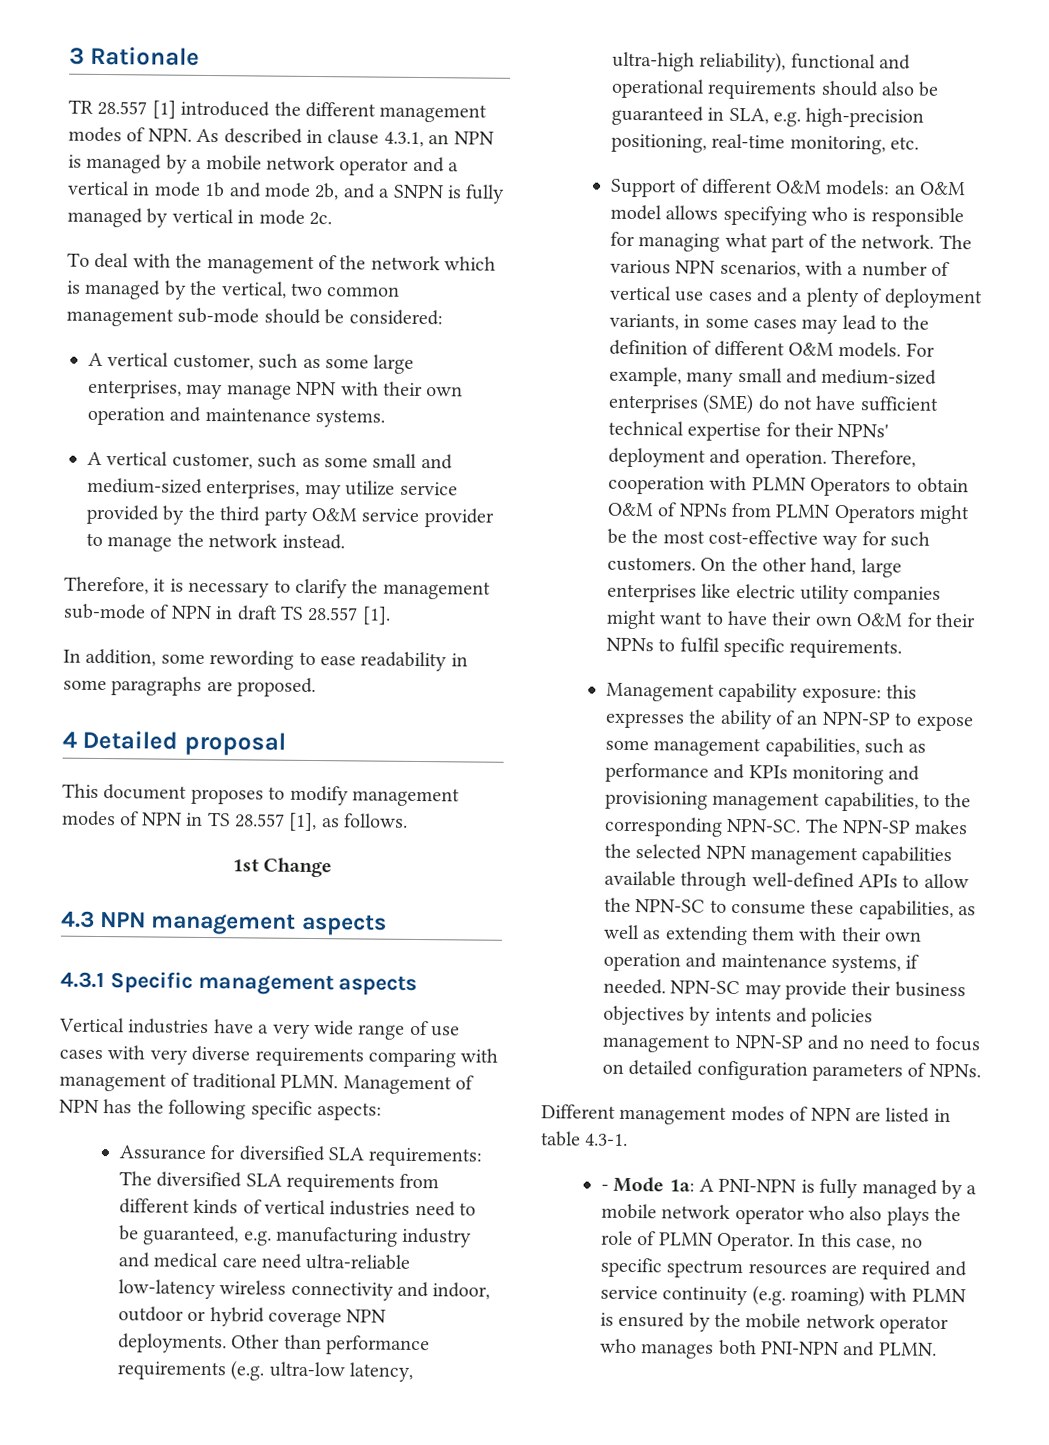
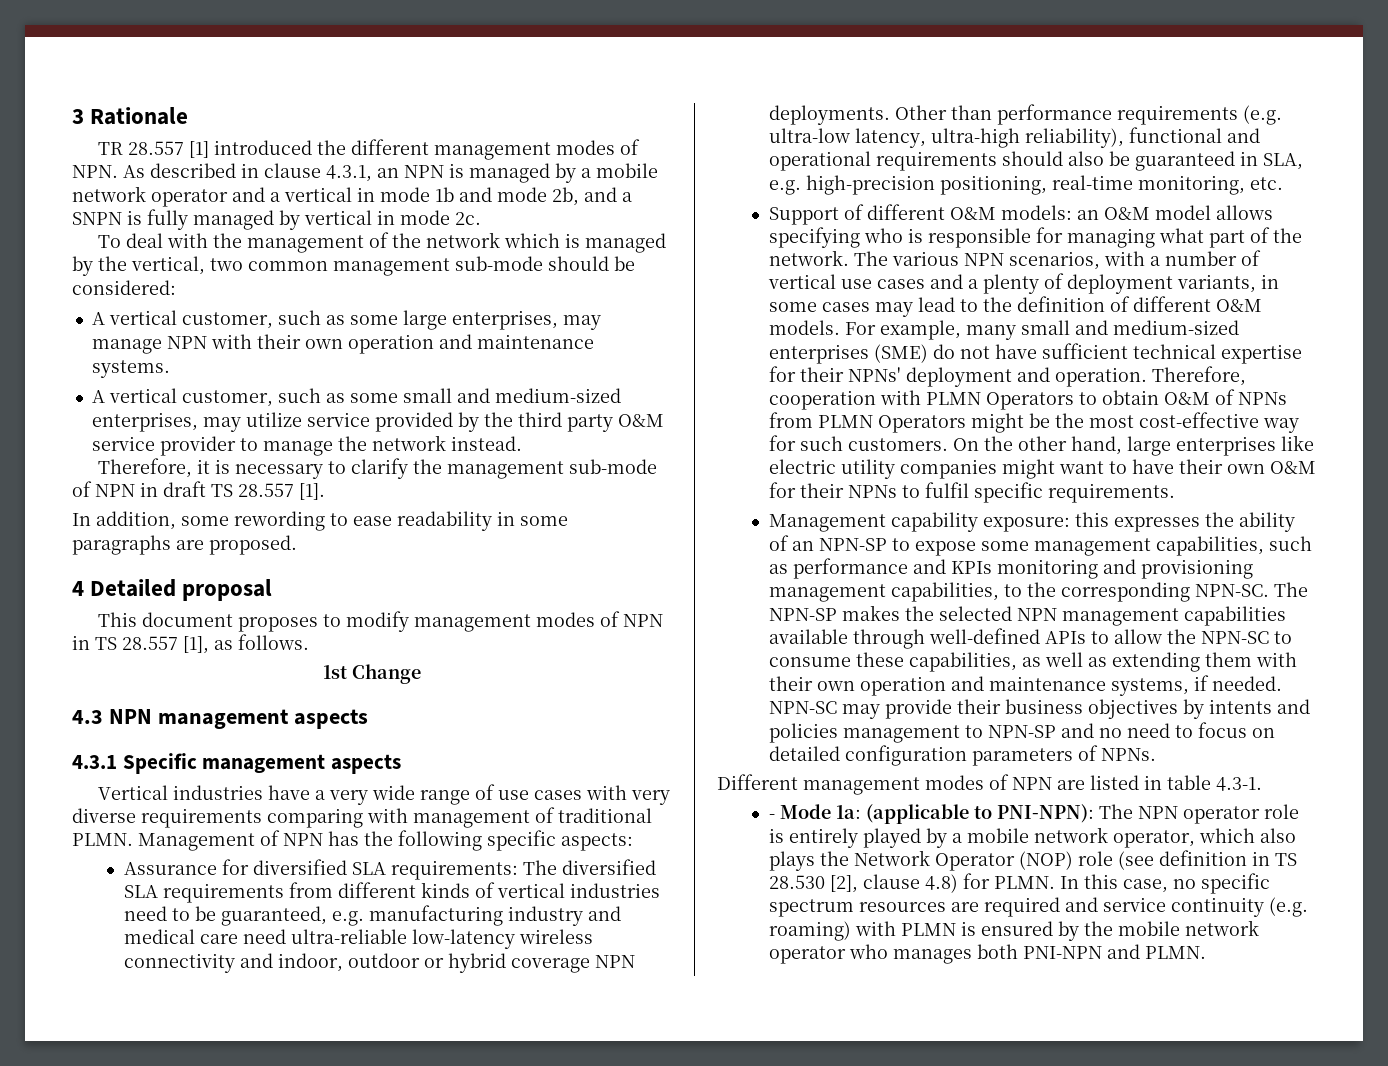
- - Mode 1a: A PNI-NPN is fully managed by a mobile network operator who also plays the role of PLMN Operator.
+ - Mode 1a: (applicable to PNI-NPN): The NPN operator role is entirely played by a mobile network operator, which also plays the Network Operator (NOP) role (see definition in TS 28.530 [2], clause 4.8) for PLMN.

